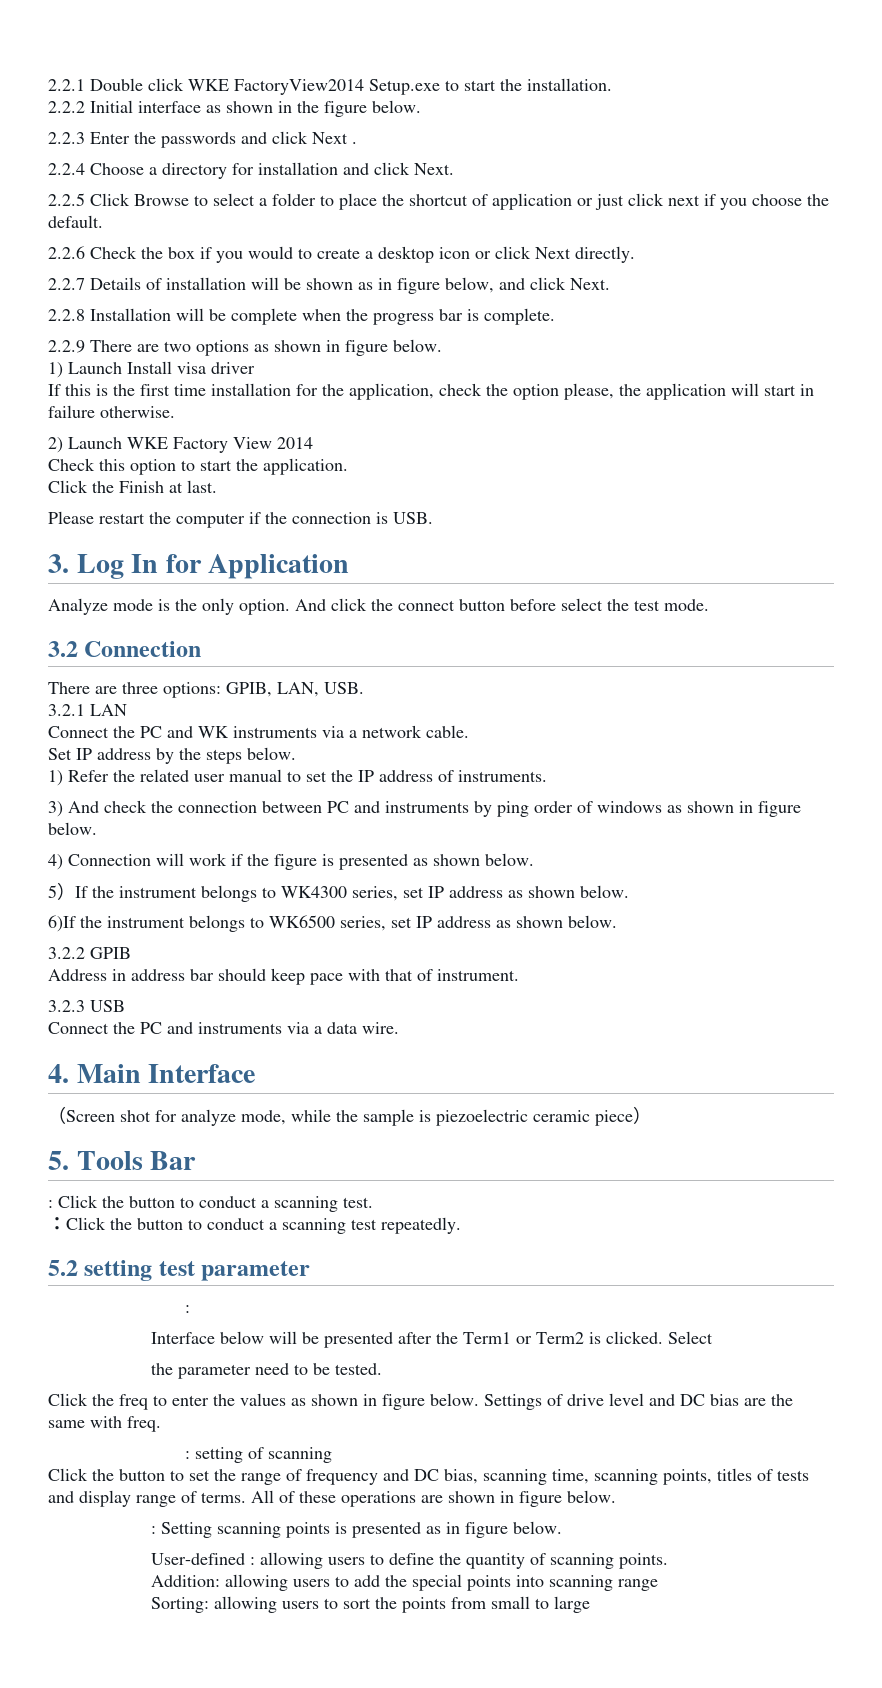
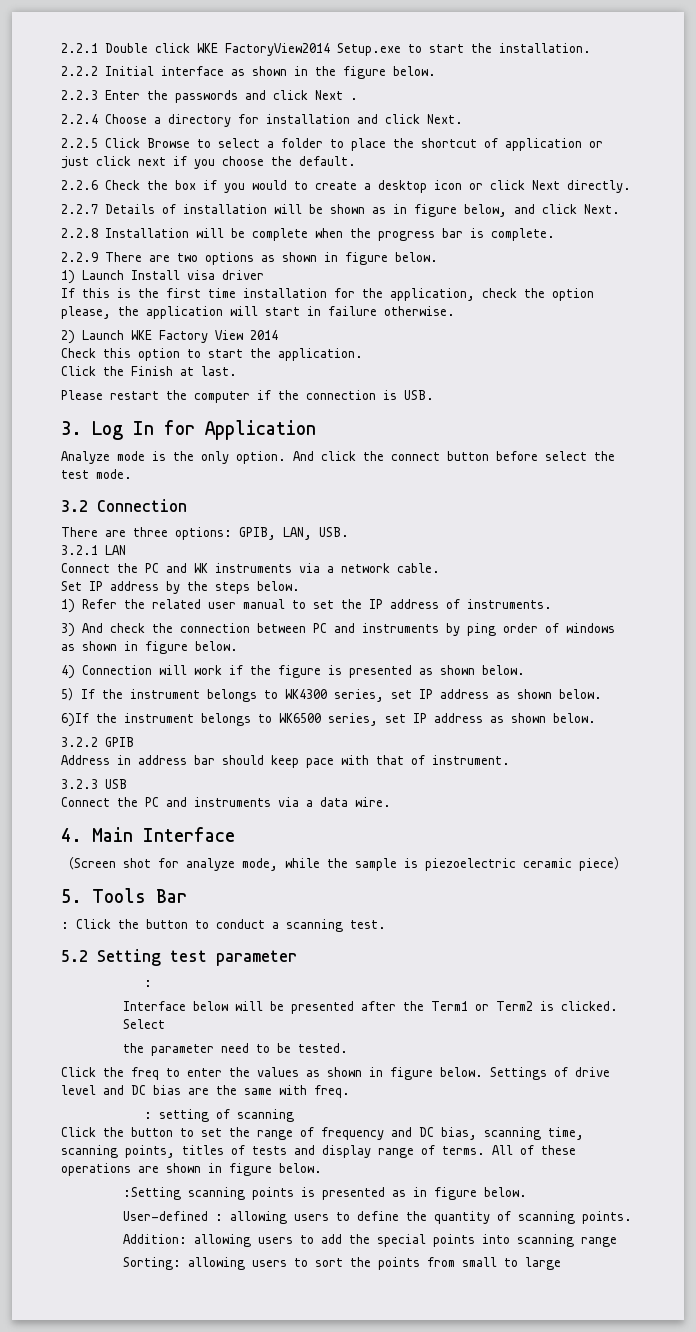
- ：Click the button to conduct a scanning test repeatedly.
- 5.2 setting test parameter
+ 5.2 Setting test parameter
- : Setting scanning points is presented as in figure below.
+ :Setting scanning points is presented as in figure below.

